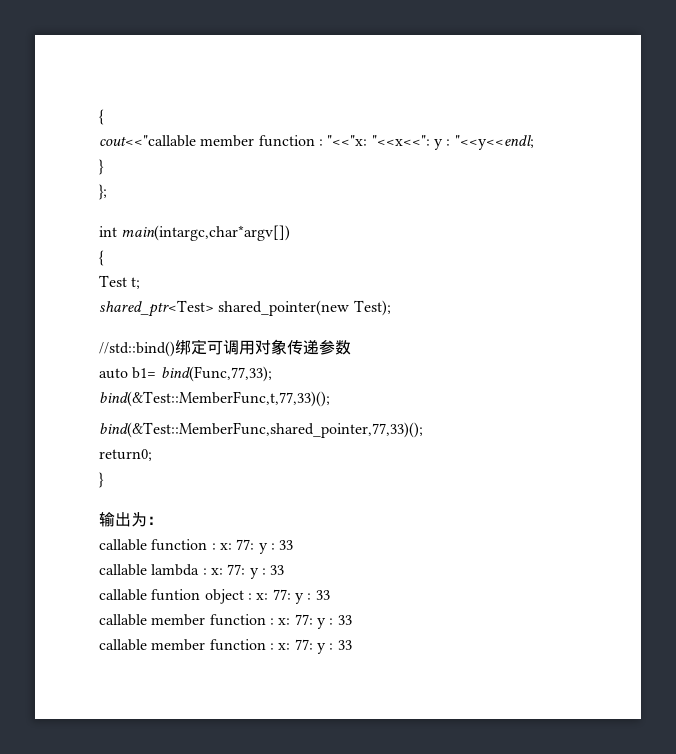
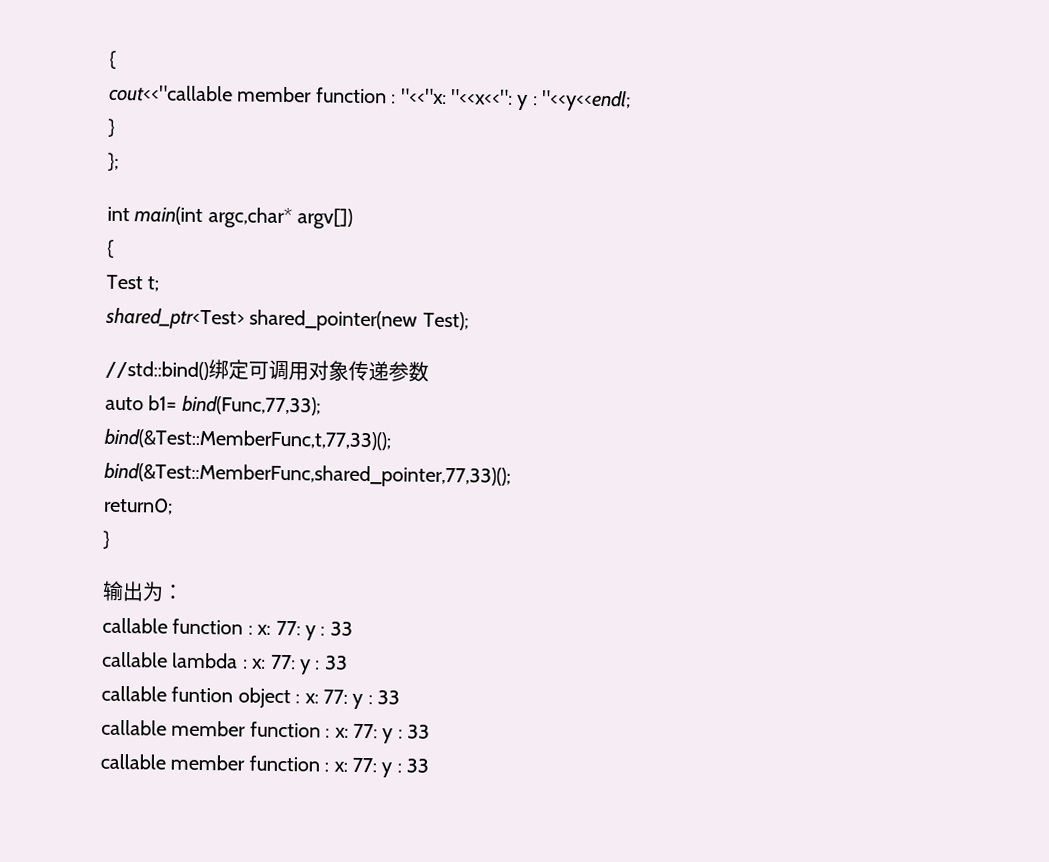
- int main(intargc,char*argv[])
+ int main(int argc,char* argv[])

